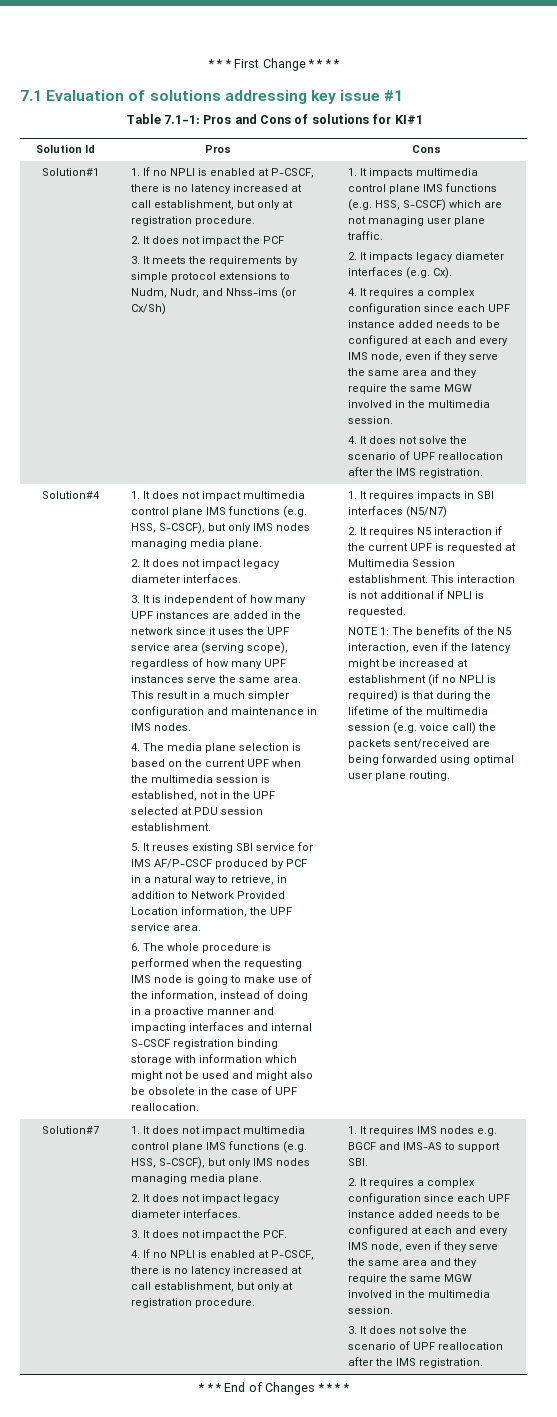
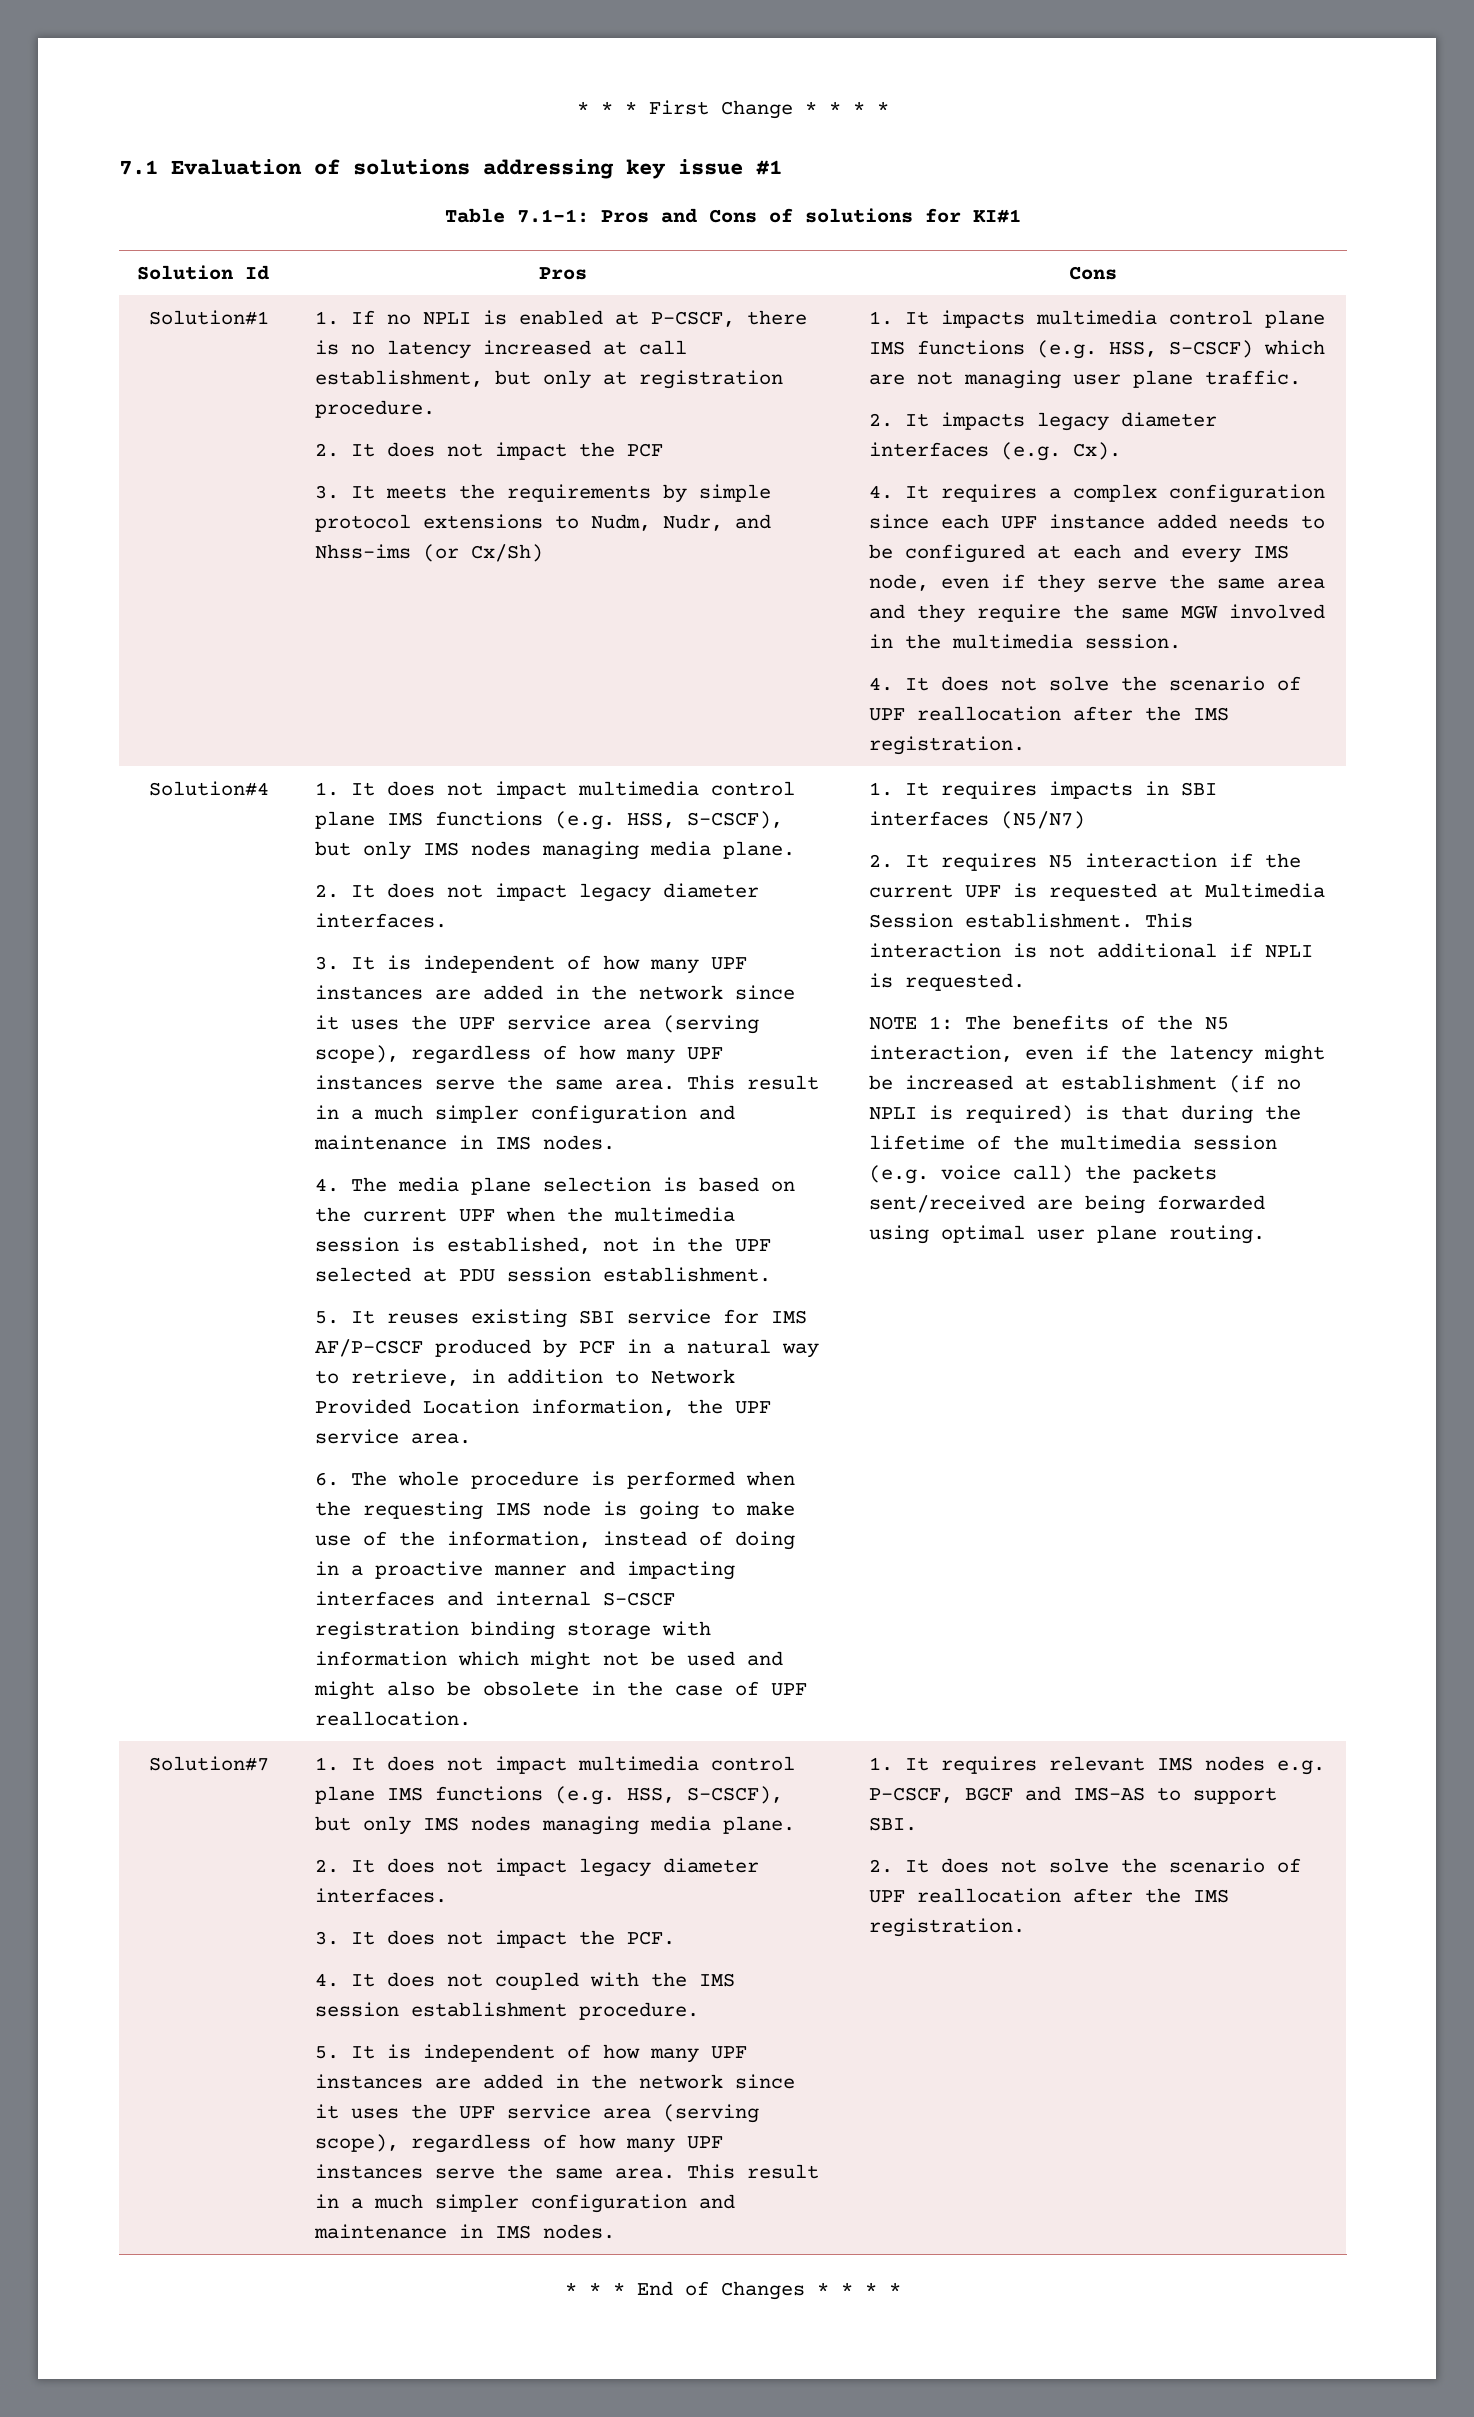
- 4. If no NPLI is enabled at P-CSCF, there is no latency increased at call establishment, but only at registration procedure. | 1. It requires IMS nodes e.g. BGCF and IMS-AS to support SBI.
+ 4. It does not coupled with the IMS session establishment procedure.
+ 5. It is independent of how many UPF instances are added in the network since it uses the UPF service area (serving scope), regardless of how many UPF instances serve the same area. This result in a much simpler configuration and maintenance in IMS nodes. | 1. It requires relevant IMS nodes e.g. P-CSCF, BGCF and IMS-AS to support SBI.
- 2. It requires a complex configuration since each UPF instance added needs to be configured at each and every IMS node, even if they serve the same area and they require the same MGW involved in the multimedia session.
- 3. It does not solve the scenario of UPF reallocation after the IMS registration.
+ 2. It does not solve the scenario of UPF reallocation after the IMS registration.

